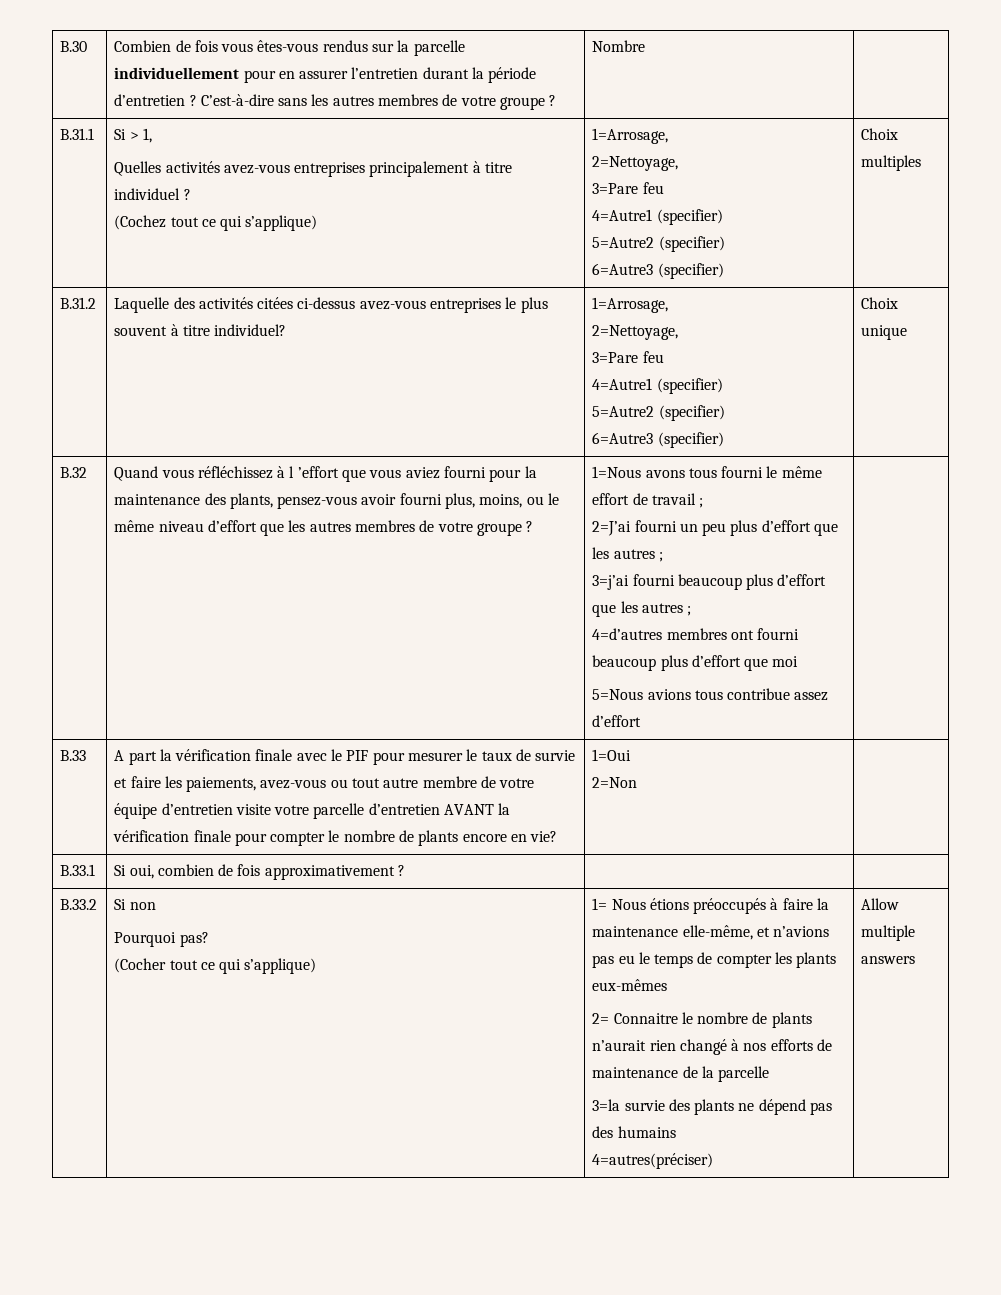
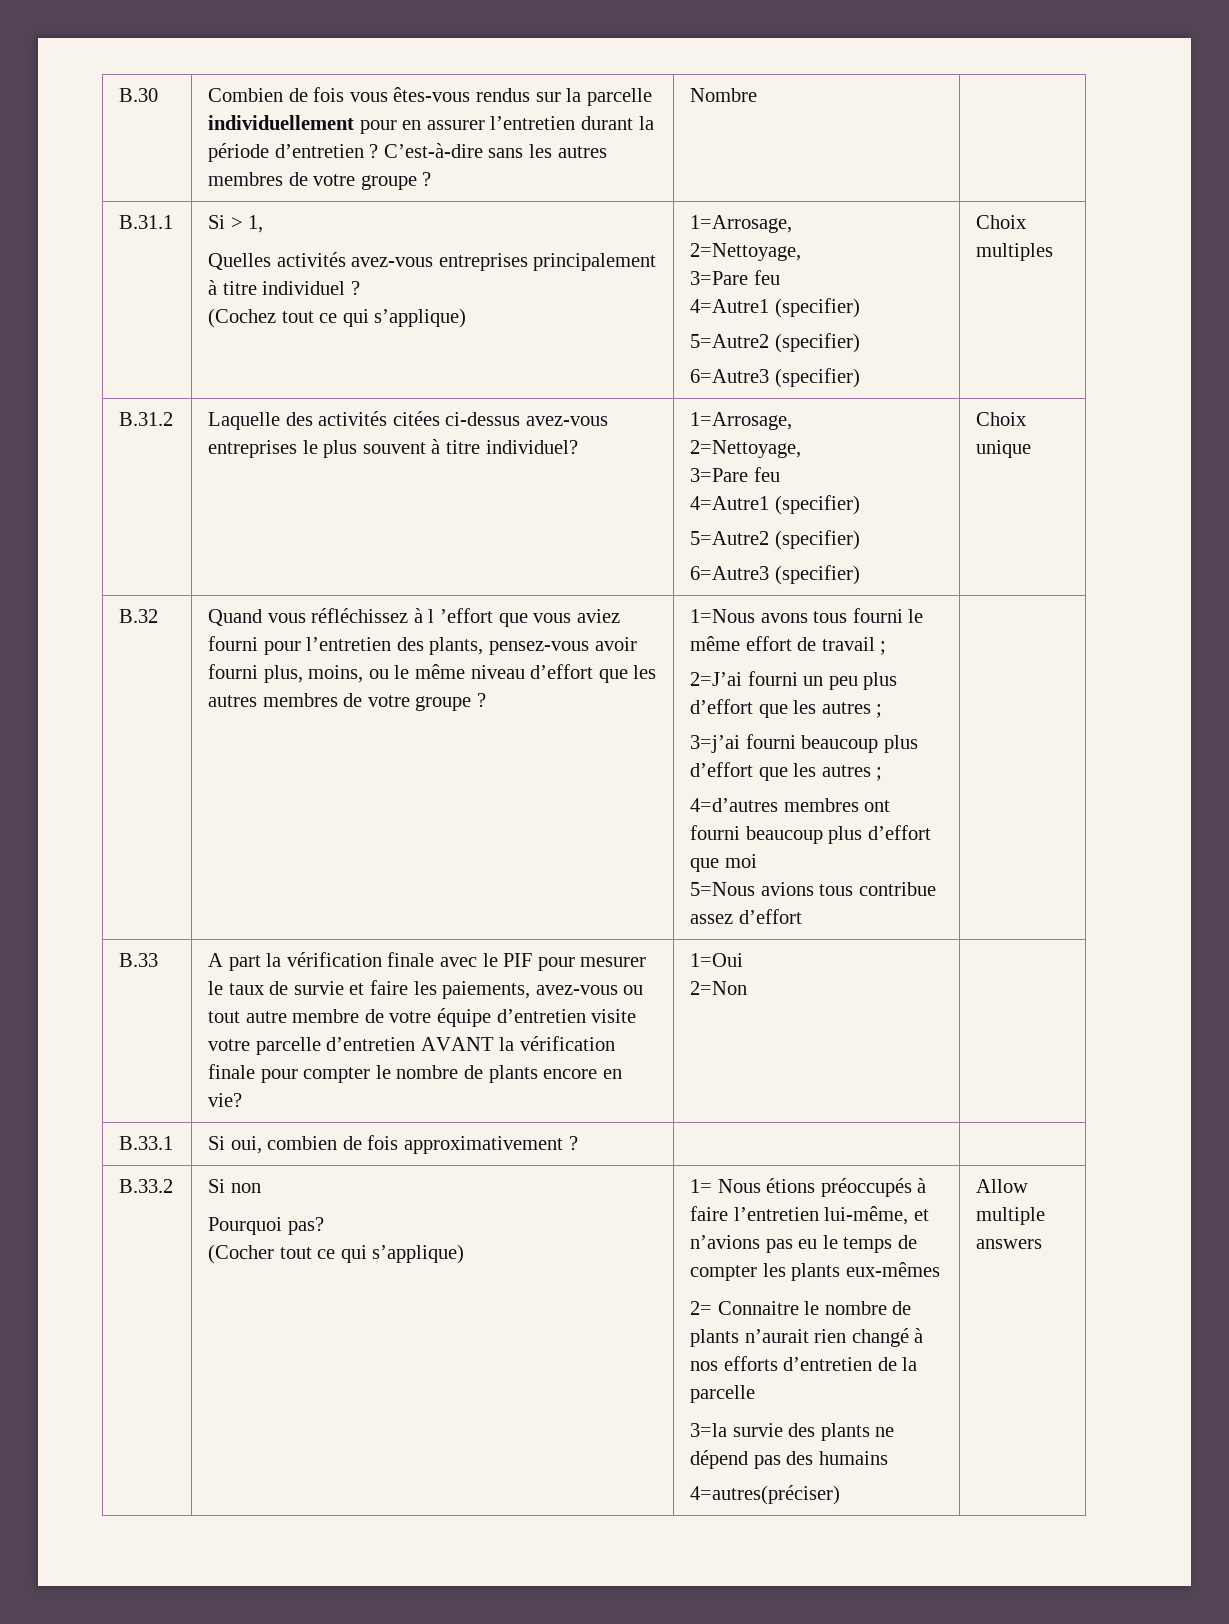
- Quand vous réfléchissez à l ’effort que vous aviez fourni pour la maintenance des plants, pensez-vous avoir fourni plus, moins, ou le même niveau d’effort que les autres membres de votre groupe ?
+ Quand vous réfléchissez à l ’effort que vous aviez fourni pour l’entretien des plants, pensez-vous avoir fourni plus, moins, ou le même niveau d’effort que les autres membres de votre groupe ?
- 1= Nous étions préoccupés à faire la maintenance elle-même, et n’avions pas eu le temps de compter les plants eux-mêmes
+ 1= Nous étions préoccupés à faire l’entretien lui-même, et n’avions pas eu le temps de compter les plants eux-mêmes
- 2= Connaitre le nombre de plants n’aurait rien changé à nos efforts de maintenance de la parcelle
+ 2= Connaitre le nombre de plants n’aurait rien changé à nos efforts d’entretien de la parcelle

